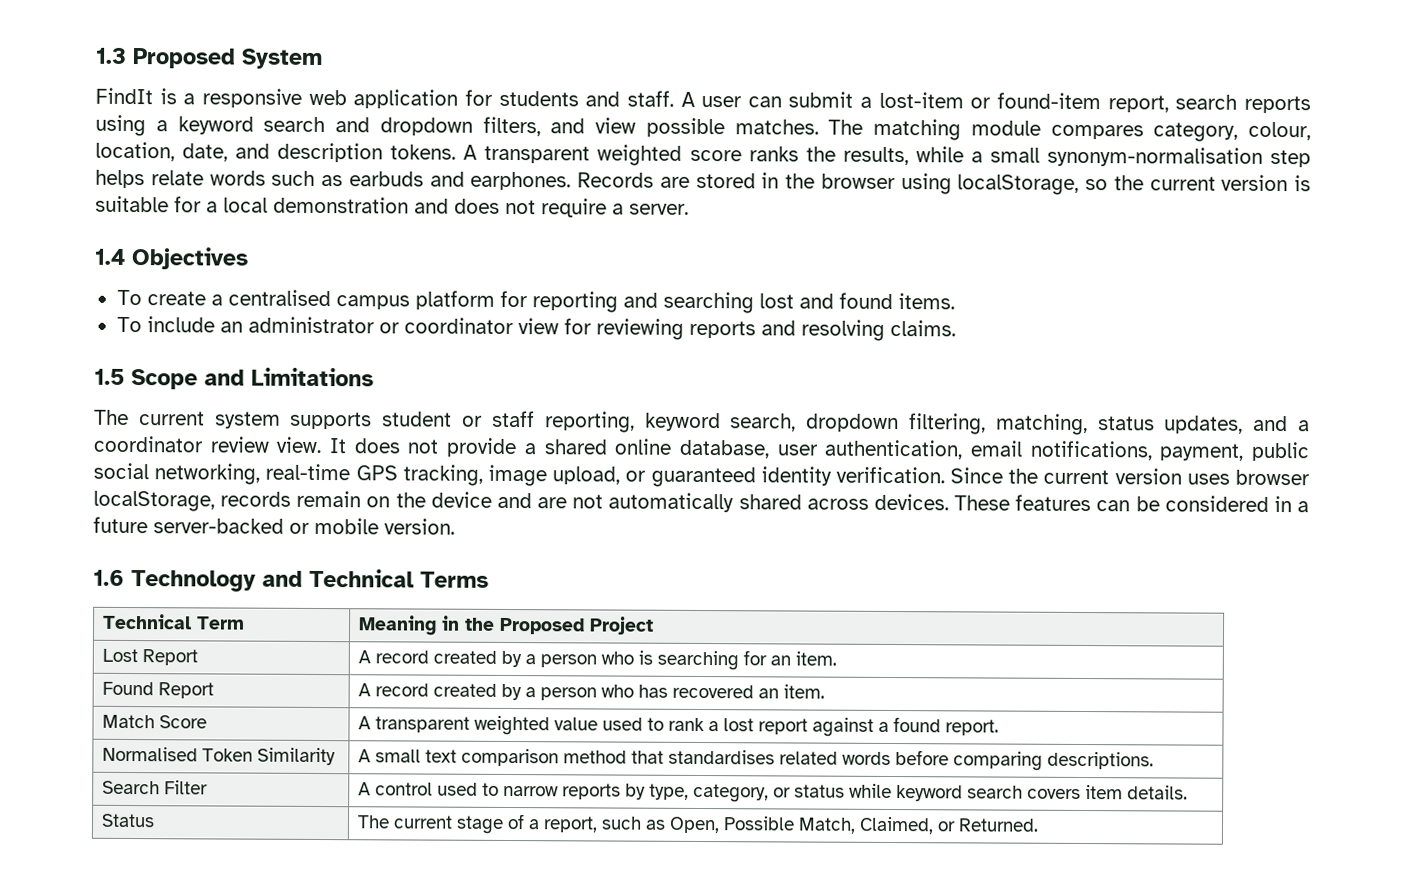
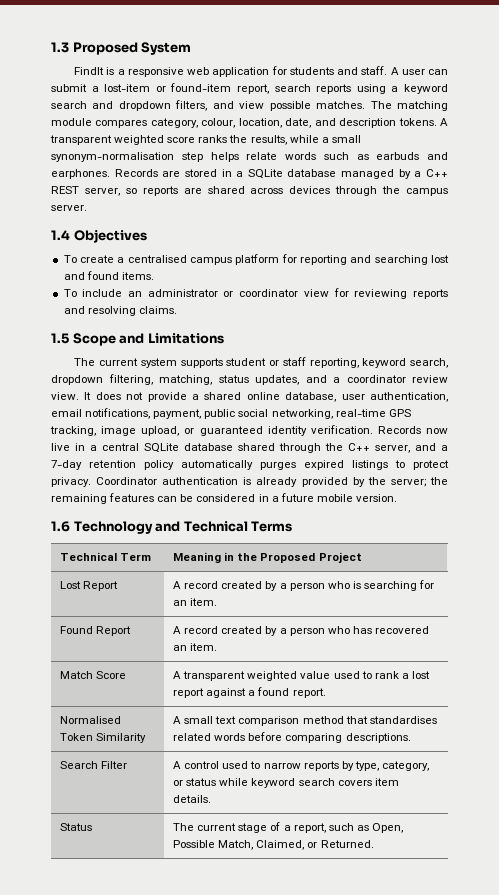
- Records are stored in the browser using localStorage, so the current version is suitable for a local demonstration and does not require a server.
+ Records are stored in a SQLite database managed by a C++ REST server, so reports are shared across devices through the campus server.
- Since the current version uses browser localStorage, records remain on the device and are not automatically shared across devices. These features can be considered in a future server-backed or mobile version.
+ Records now live in a central SQLite database shared through the C++ server, and a 7-day retention policy automatically purges expired listings to protect privacy. Coordinator authentication is already provided by the server; the remaining features can be considered in a future mobile version.

